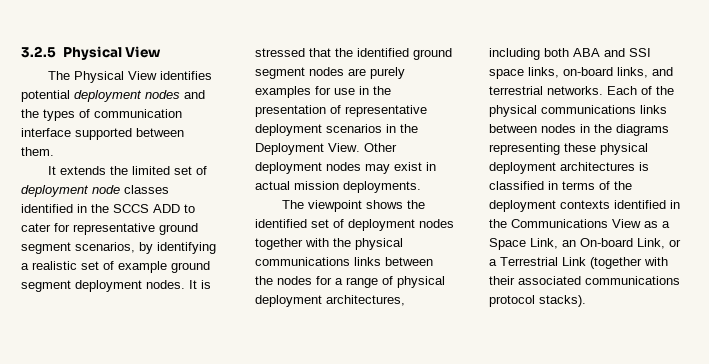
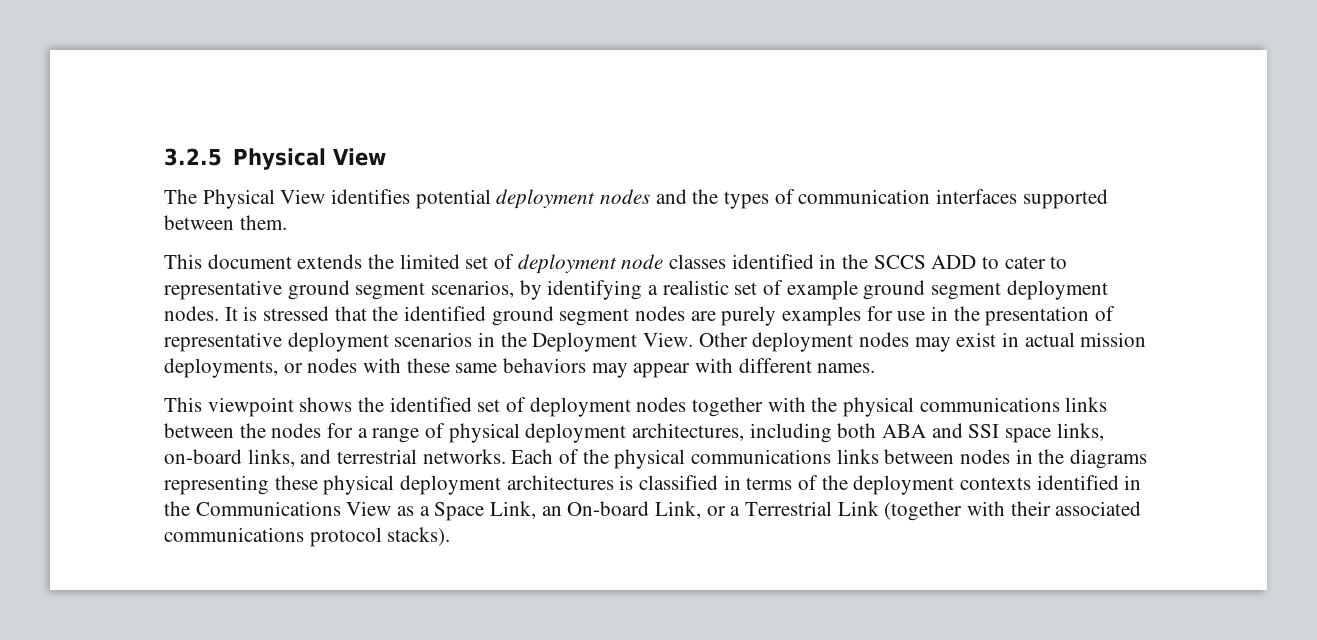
- The Physical View identifies potential deployment nodes and the types of communication interface supported between them.
+ The Physical View identifies potential deployment nodes and the types of communication interfaces supported between them.
- It extends the limited set of deployment node classes identified in the SCCS ADD to cater for representative ground segment scenarios, by identifying a realistic set of example ground segment deployment nodes.
+ This document extends the limited set of deployment node classes identified in the SCCS ADD to cater to representative ground segment scenarios, by identifying a realistic set of example ground segment deployment nodes.
- Other deployment nodes may exist in actual mission deployments.
- The viewpoint shows the identified set of deployment nodes together with the physical communications links between the nodes for a range of physical deployment architectures, including both ABA and SSI space links, on-board links, and terrestrial networks.
+ Other deployment nodes may exist in actual mission deployments, or nodes with these same behaviors may appear with different names.
+ This viewpoint shows the identified set of deployment nodes together with the physical communications links between the nodes for a range of physical deployment architectures, including both ABA and SSI space links, on-board links, and terrestrial networks.

